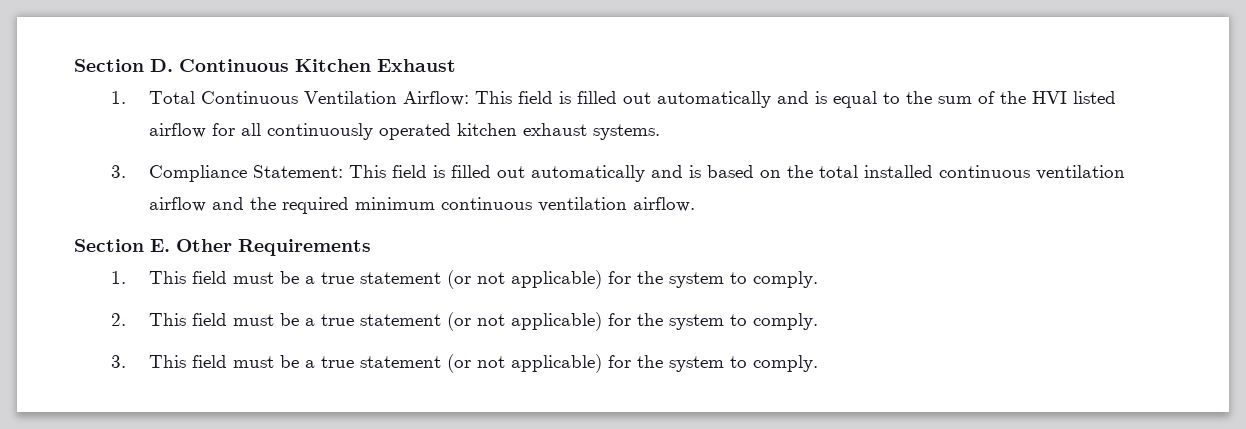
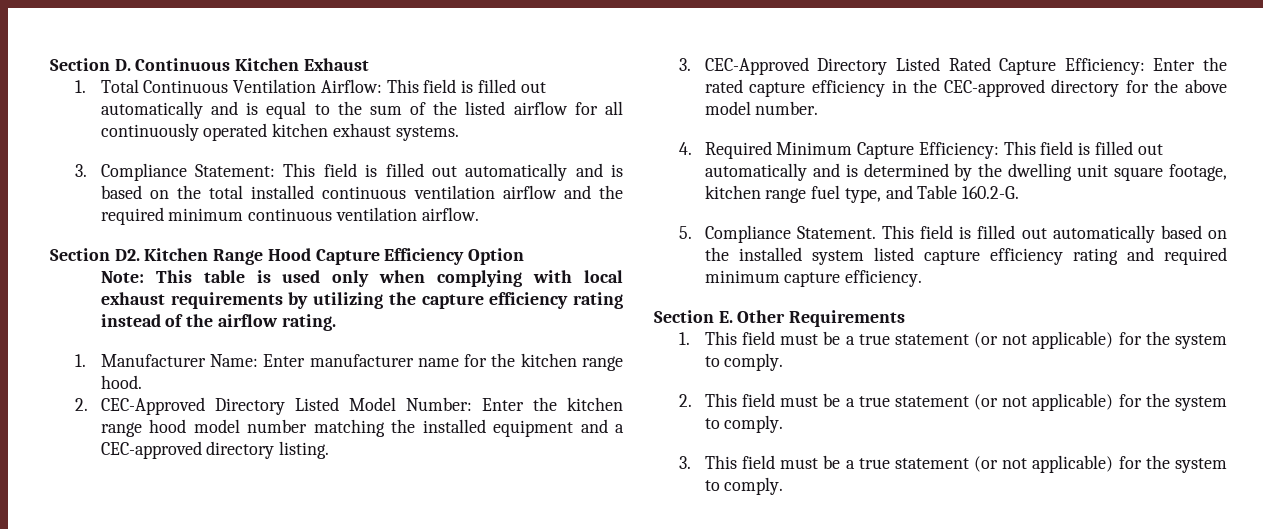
- 1. Total Continuous Ventilation Airflow: This field is filled out automatically and is equal to the sum of the HVI listed airflow for all continuously operated kitchen exhaust systems.
+ 1. Total Continuous Ventilation Airflow: This field is filled out automatically and is equal to the sum of the listed airflow for all continuously operated kitchen exhaust systems.
+ Section D2. Kitchen Range Hood Capture Efficiency Option
+ Note: This table is used only when complying with local exhaust requirements by utilizing the capture efficiency rating instead of the airflow rating.
+ 1. Manufacturer Name: Enter manufacturer name for the kitchen range hood.
+ 2. CEC-Approved Directory Listed Model Number: Enter the kitchen range hood model number matching the installed equipment and a CEC-approved directory listing.
+ 3. CEC-Approved Directory Listed Rated Capture Efficiency: Enter the rated capture efficiency in the CEC-approved directory for the above model number.
+ 4. Required Minimum Capture Efficiency: This field is filled out automatically and is determined by the dwelling unit square footage, kitchen range fuel type, and Table 160.2-G.
+ 5. Compliance Statement. This field is filled out automatically based on the installed system listed capture efficiency rating and required minimum capture efficiency.

